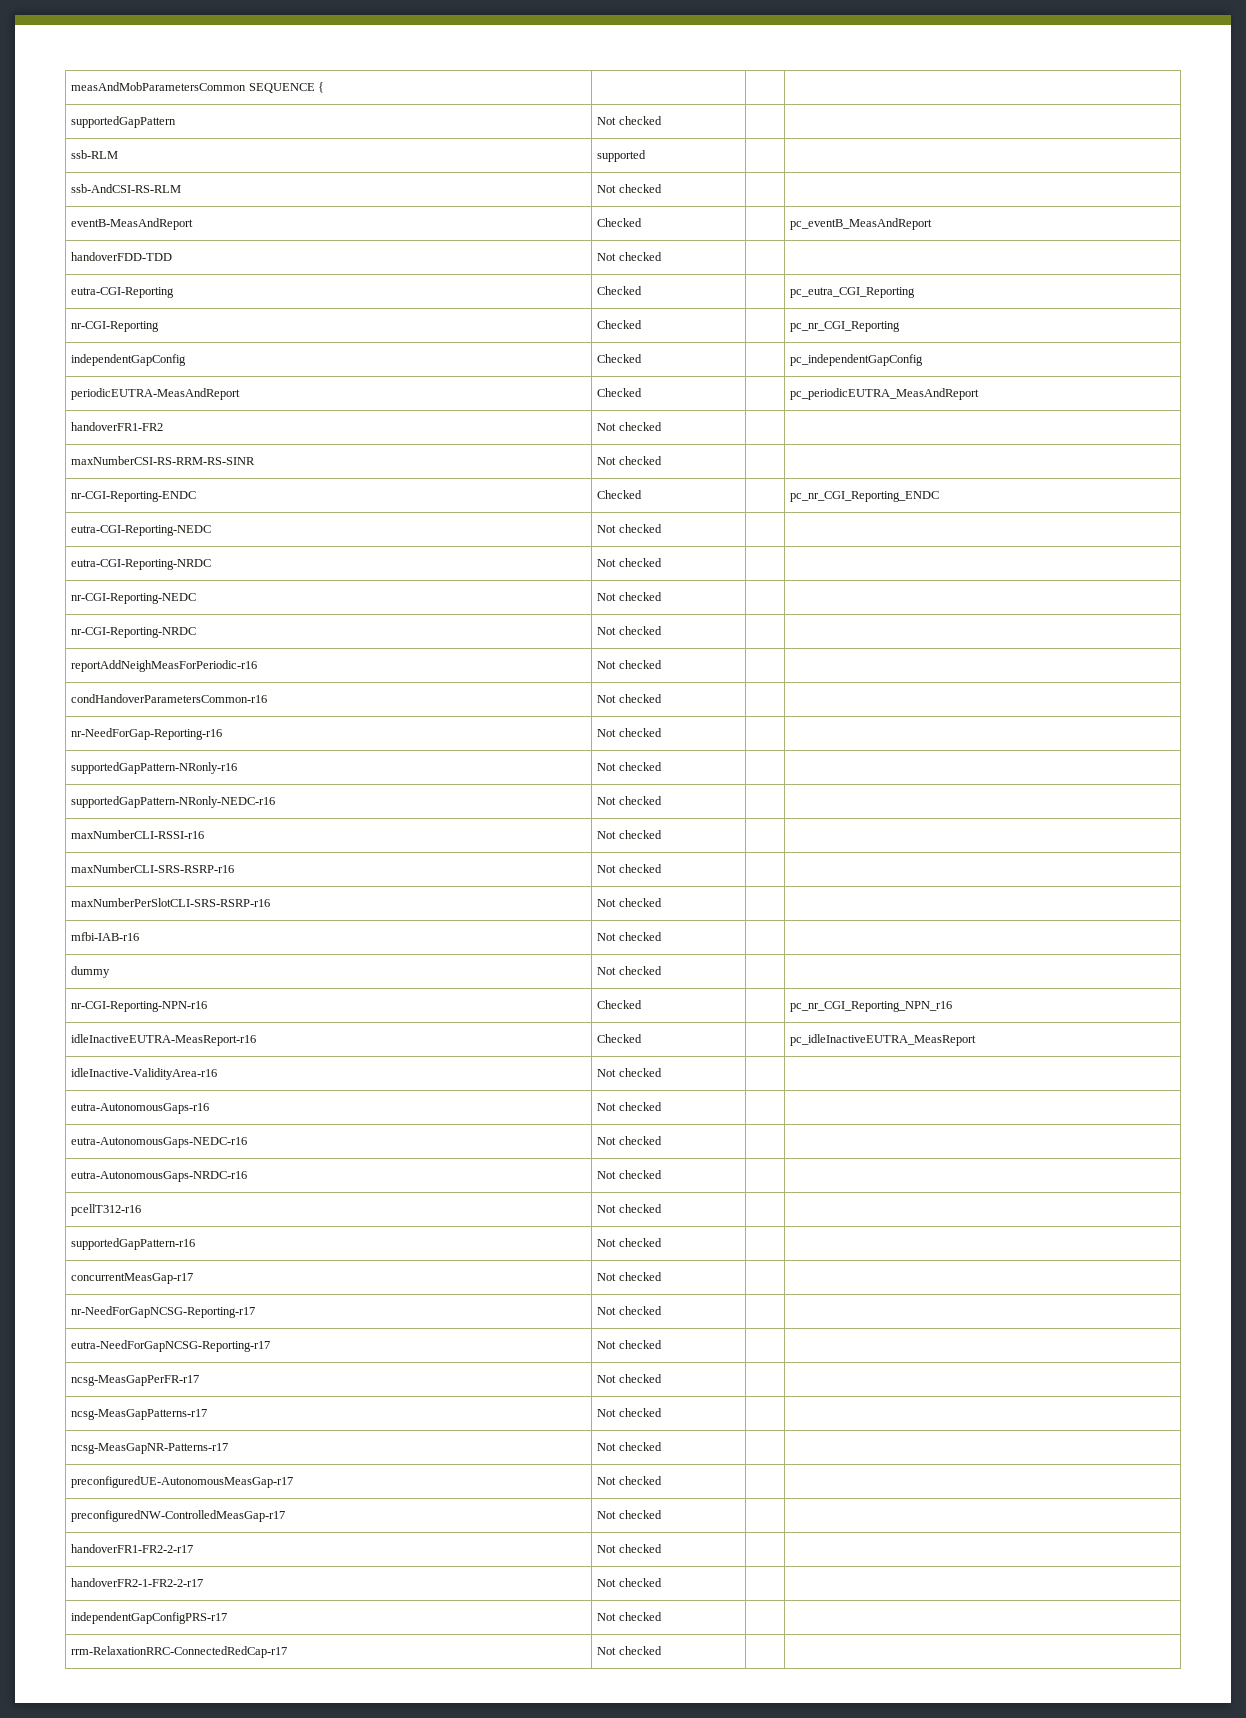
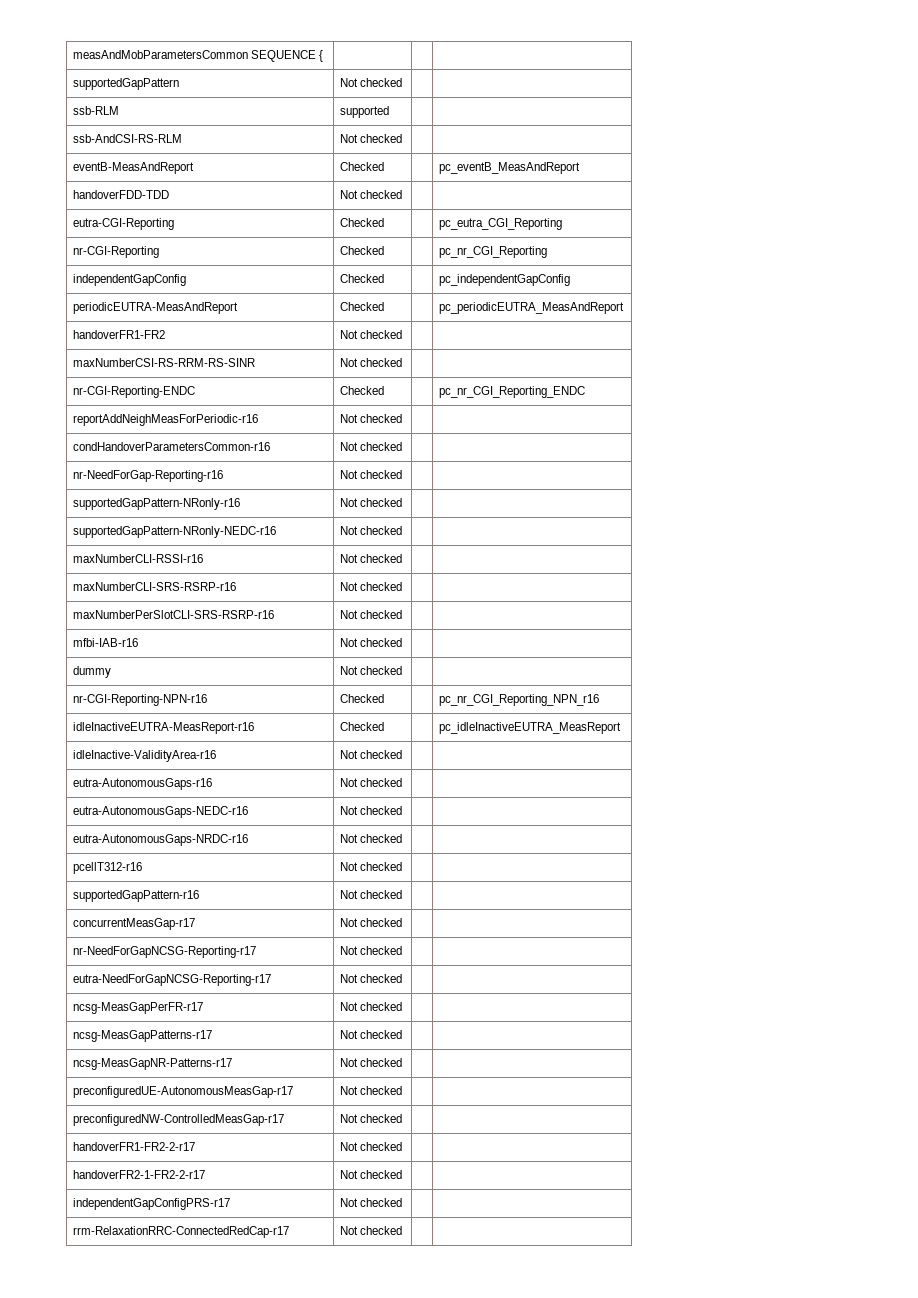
- eutra-CGI-Reporting-NEDC | Not checked | |
- eutra-CGI-Reporting-NRDC | Not checked | |
- nr-CGI-Reporting-NEDC | Not checked | |
- nr-CGI-Reporting-NRDC | Not checked | |

